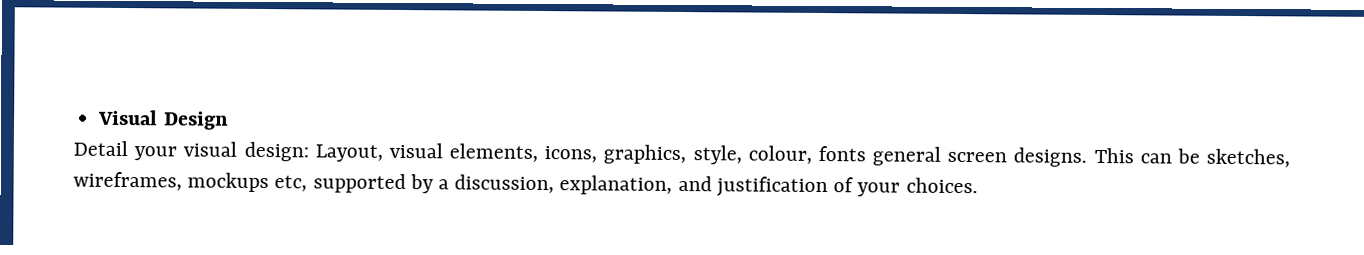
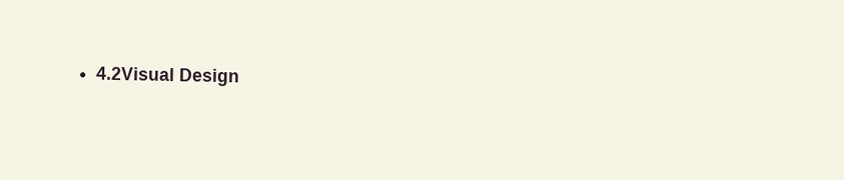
- Visual Design
+ 4.2Visual Design
- Detail your visual design: Layout, visual elements, icons, graphics, style, colour, fonts general screen designs. This can be sketches, wireframes, mockups etc, supported by a discussion, explanation, and justification of your choices.

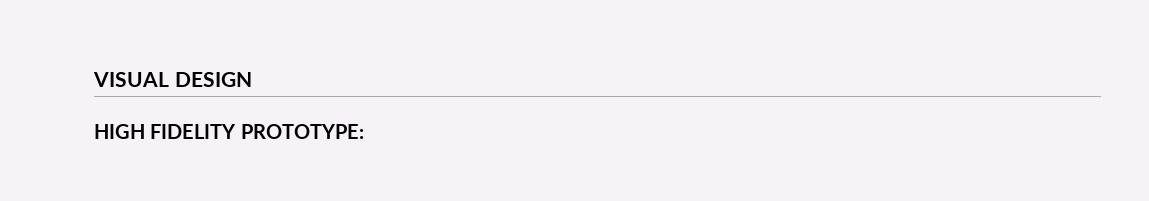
- 4.2Visual Design
+ VISUAL DESIGN
+ HIGH FIDELITY PROTOTYPE:

